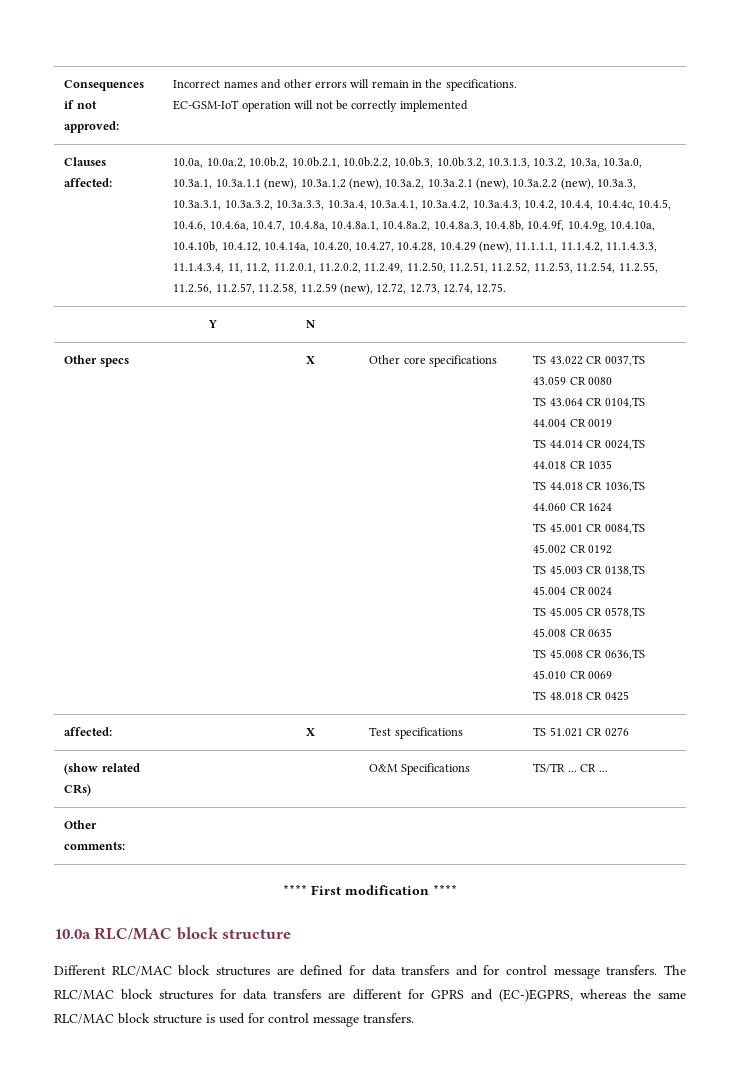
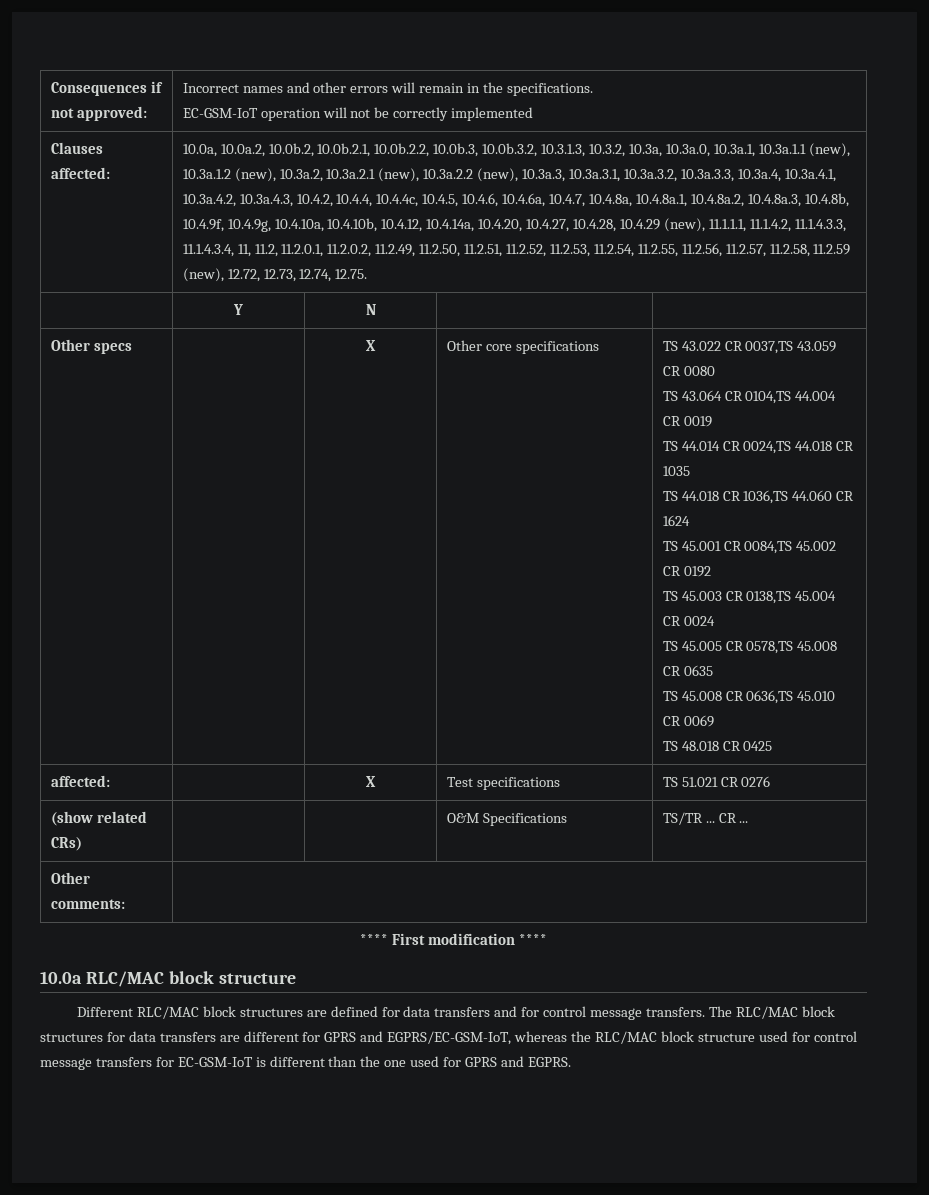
- The RLC/MAC block structures for data transfers are different for GPRS and (EC-)EGPRS, whereas the same RLC/MAC block structure is used for control message transfers.
+ The RLC/MAC block structures for data transfers are different for GPRS and EGPRS/EC-GSM-IoT, whereas the RLC/MAC block structure used for control message transfers for EC-GSM-IoT is different than the one used for GPRS and EGPRS.

